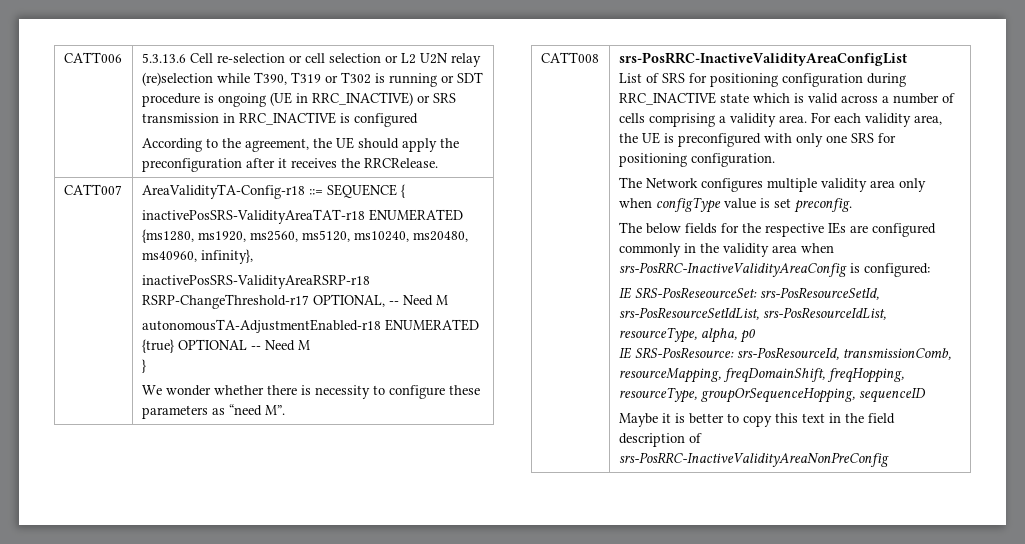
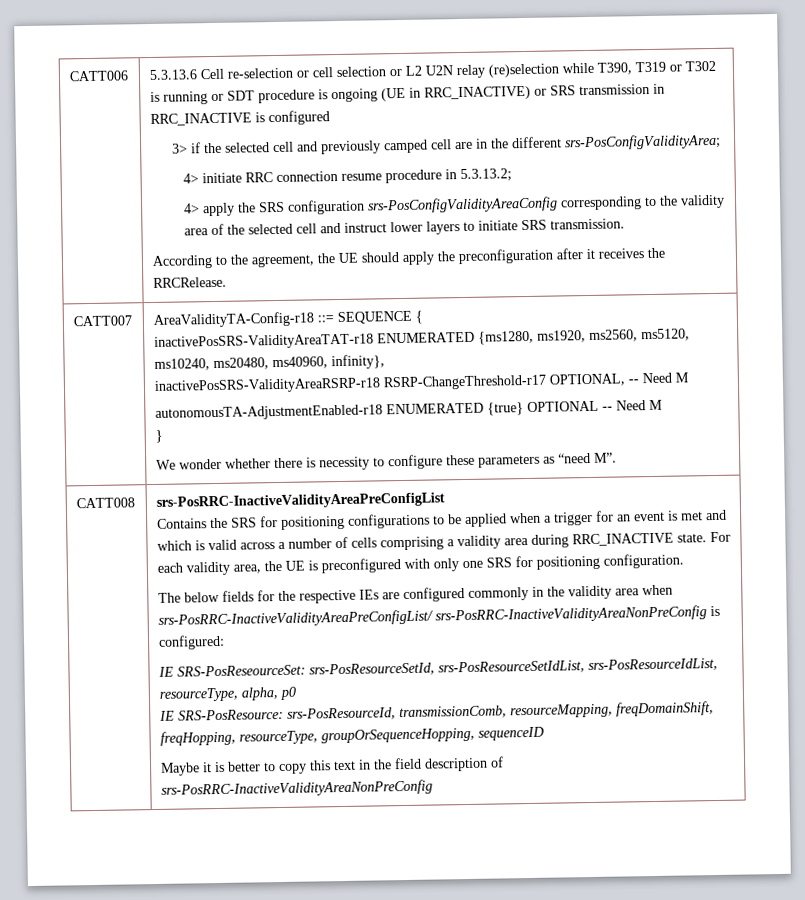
+ 3> if the selected cell and previously camped cell are in the different srs-PosConfigValidityArea;
+ 4> initiate RRC connection resume procedure in 5.3.13.2;
+ 4> apply the SRS configuration srs-PosConfigValidityAreaConfig corresponding to the validity area of the selected cell and instruct lower layers to initiate SRS transmission.
- srs-PosRRC-InactiveValidityAreaConfigList
- List of SRS for positioning configuration during RRC_INACTIVE state which is valid across a number of cells comprising a validity area.
+ srs-PosRRC-InactiveValidityAreaPreConfigList
+ Contains the SRS for positioning configurations to be applied when a trigger for an event is met and which is valid across a number of cells comprising a validity area during RRC_INACTIVE state.
- The Network configures multiple validity area only when configType value is set preconfig.
- The below fields for the respective IEs are configured commonly in the validity area when srs-PosRRC-InactiveValidityAreaConfig is configured:
+ The below fields for the respective IEs are configured commonly in the validity area when srs-PosRRC-InactiveValidityAreaPreConfigList/ srs-PosRRC-InactiveValidityAreaNonPreConfig is configured:

